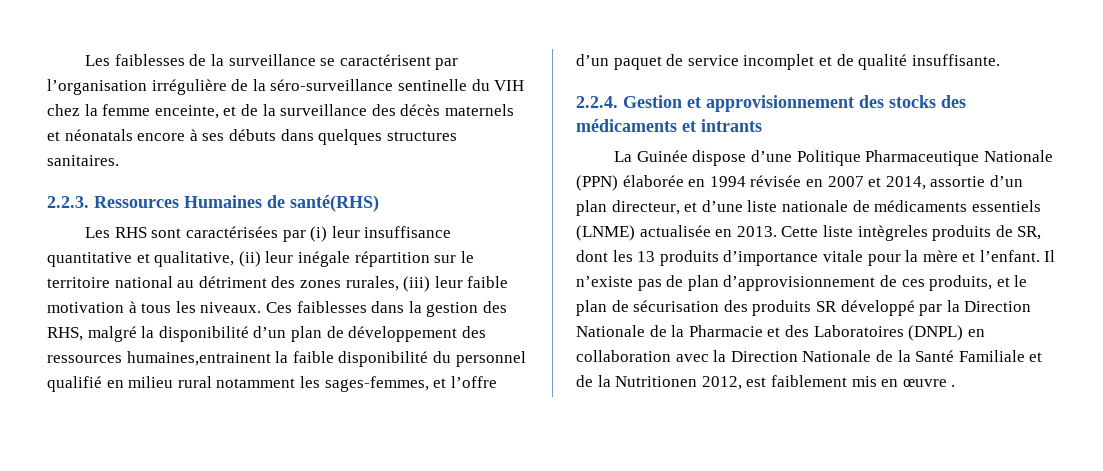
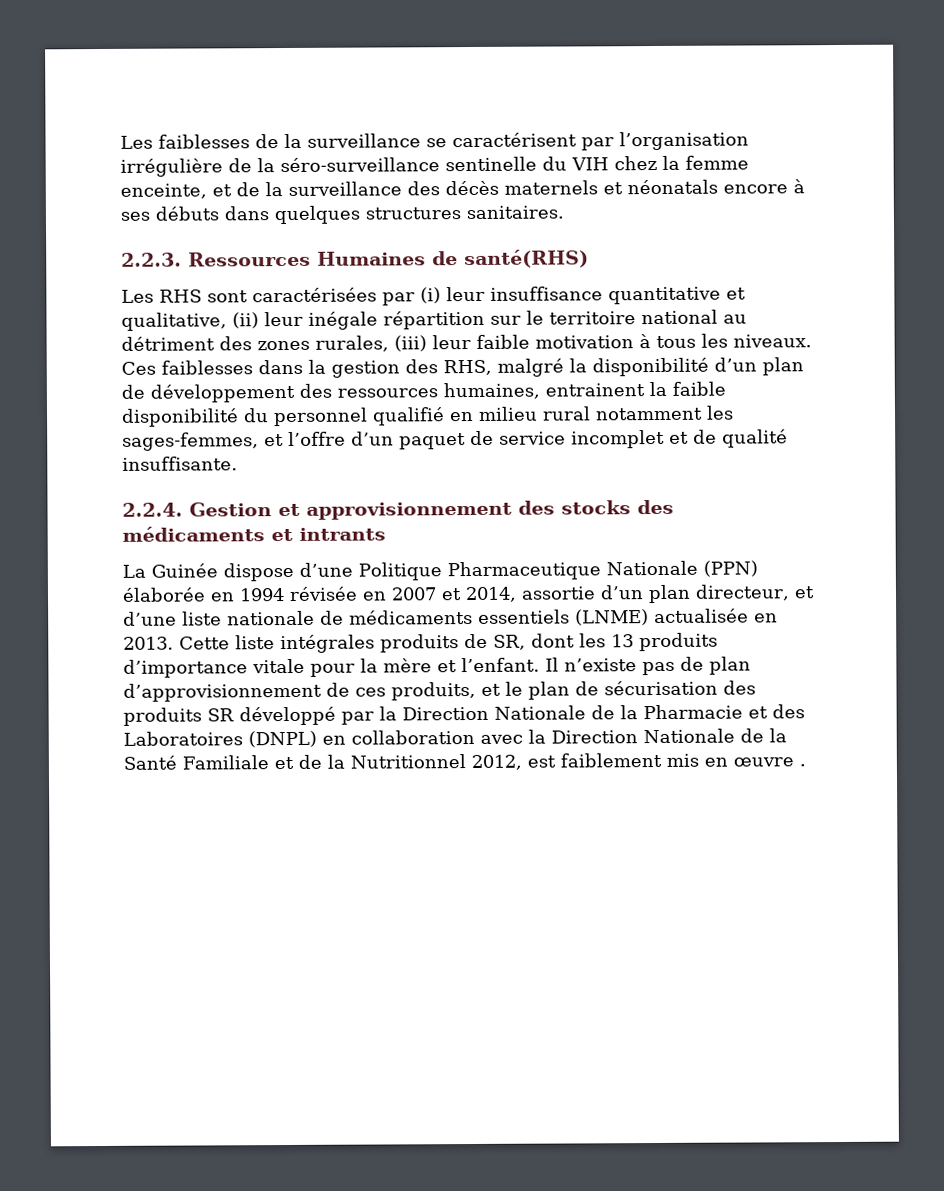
- Ces faiblesses dans la gestion des RHS, malgré la disponibilité d’un plan de développement des ressources humaines,entrainent la faible disponibilité du personnel qualifié en milieu rural notamment les sages-femmes, et l’offre d’un paquet de service incomplet et de qualité insuffisante.
+ Ces faiblesses dans la gestion des RHS, malgré la disponibilité d’un plan de développement des ressources humaines, entrainent la faible disponibilité du personnel qualifié en milieu rural notamment les sages-femmes, et l’offre d’un paquet de service incomplet et de qualité insuffisante.
- Cette liste intègreles produits de SR, dont les 13 produits d’importance vitale pour la mère et l’enfant.
+ Cette liste intégrales produits de SR, dont les 13 produits d’importance vitale pour la mère et l’enfant.
- Il n’existe pas de plan d’approvisionnement de ces produits, et le plan de sécurisation des produits SR développé par la Direction Nationale de la Pharmacie et des Laboratoires (DNPL) en collaboration avec la Direction Nationale de la Santé Familiale et de la Nutritionen 2012, est faiblement mis en œuvre .
+ Il n’existe pas de plan d’approvisionnement de ces produits, et le plan de sécurisation des produits SR développé par la Direction Nationale de la Pharmacie et des Laboratoires (DNPL) en collaboration avec la Direction Nationale de la Santé Familiale et de la Nutritionnel 2012, est faiblement mis en œuvre .

